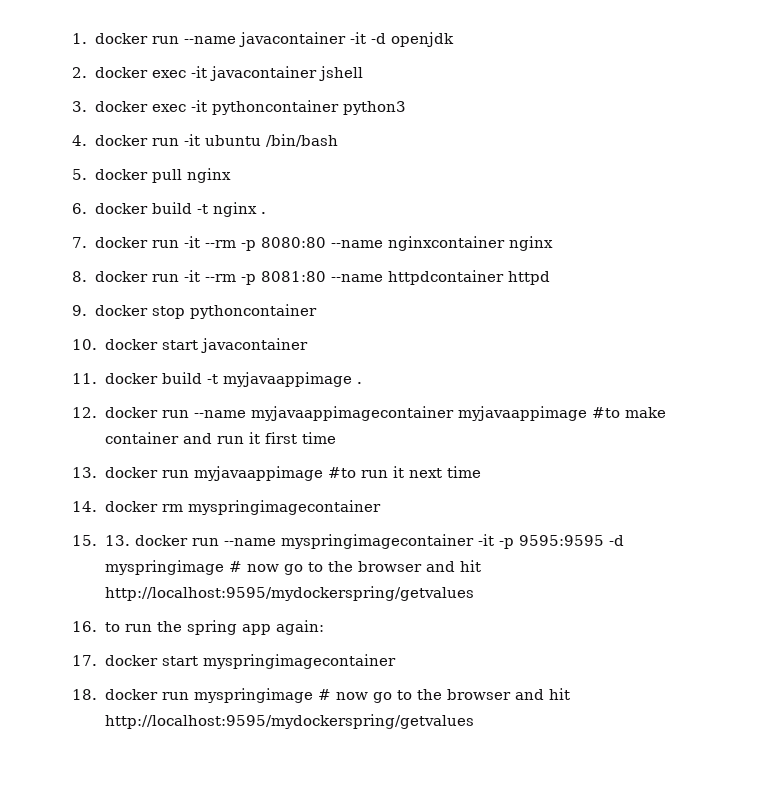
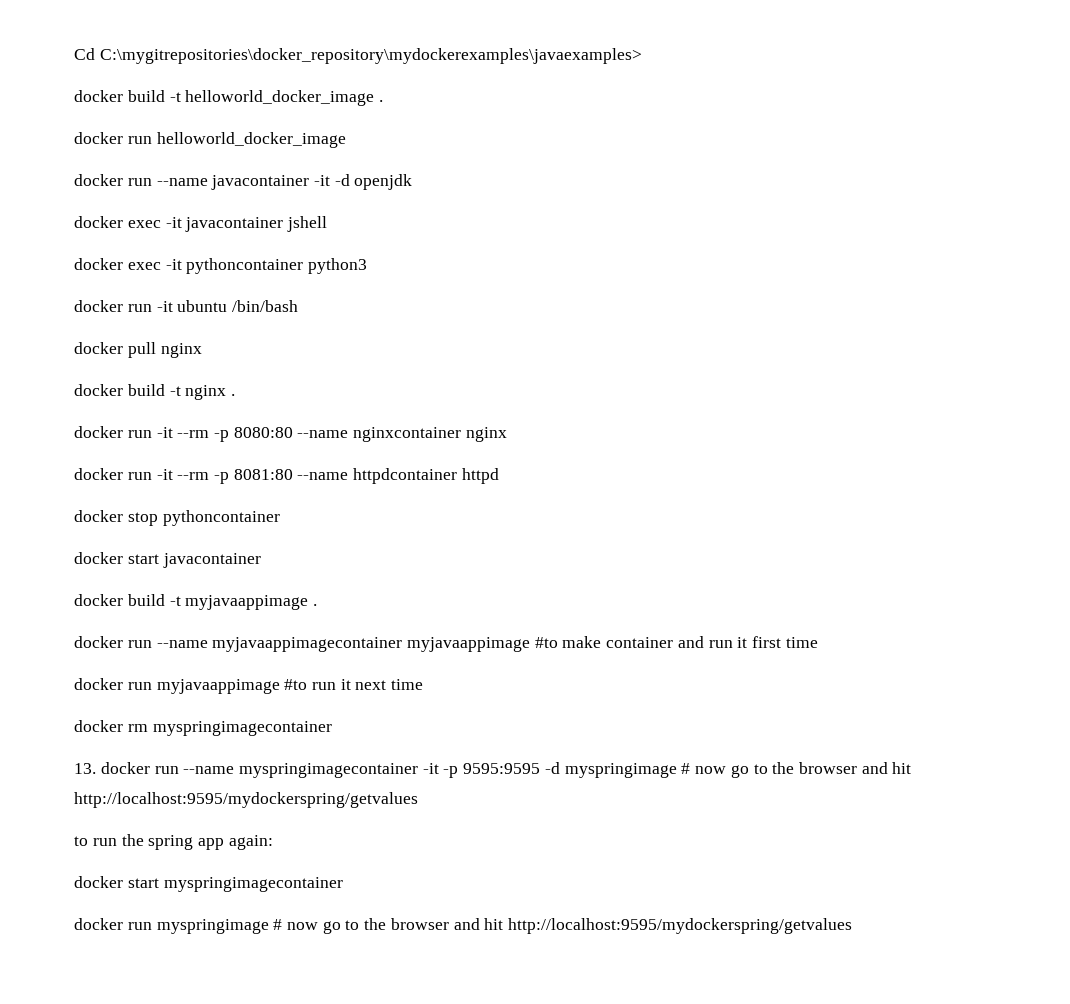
- 1. docker run --name javacontainer -it -d openjdk
+ Cd C:\mygitrepositories\docker_repository\mydockerexamples\javaexamples>
+ docker build -t helloworld_docker_image .
+ docker run helloworld_docker_image
+ docker run --name javacontainer -it -d openjdk
- 2. docker exec -it javacontainer jshell
+ docker exec -it javacontainer jshell
- 3. docker exec -it pythoncontainer python3
+ docker exec -it pythoncontainer python3
- 4. docker run -it ubuntu /bin/bash
+ docker run -it ubuntu /bin/bash
- 5. docker pull nginx
+ docker pull nginx
- 6. docker build -t nginx .
+ docker build -t nginx .
- 7. docker run -it --rm -p 8080:80 --name nginxcontainer nginx
+ docker run -it --rm -p 8080:80 --name nginxcontainer nginx
- 8. docker run -it --rm -p 8081:80 --name httpdcontainer httpd
+ docker run -it --rm -p 8081:80 --name httpdcontainer httpd
- 9. docker stop pythoncontainer
+ docker stop pythoncontainer
- 10. docker start javacontainer
+ docker start javacontainer
- 11. docker build -t myjavaappimage .
+ docker build -t myjavaappimage .
- 12. docker run --name myjavaappimagecontainer myjavaappimage #to make container and run it first time
+ docker run --name myjavaappimagecontainer myjavaappimage #to make container and run it first time
- 13. docker run myjavaappimage #to run it next time
+ docker run myjavaappimage #to run it next time
- 14. docker rm myspringimagecontainer
+ docker rm myspringimagecontainer
- 15. 13. docker run --name myspringimagecontainer -it -p 9595:9595 -d myspringimage # now go to the browser and hit http://localhost:9595/mydockerspring/getvalues
+ 13. docker run --name myspringimagecontainer -it -p 9595:9595 -d myspringimage # now go to the browser and hit http://localhost:9595/mydockerspring/getvalues
- 16. to run the spring app again:
+ to run the spring app again:
- 17. docker start myspringimagecontainer
+ docker start myspringimagecontainer
- 18. docker run myspringimage # now go to the browser and hit http://localhost:9595/mydockerspring/getvalues
+ docker run myspringimage # now go to the browser and hit http://localhost:9595/mydockerspring/getvalues

